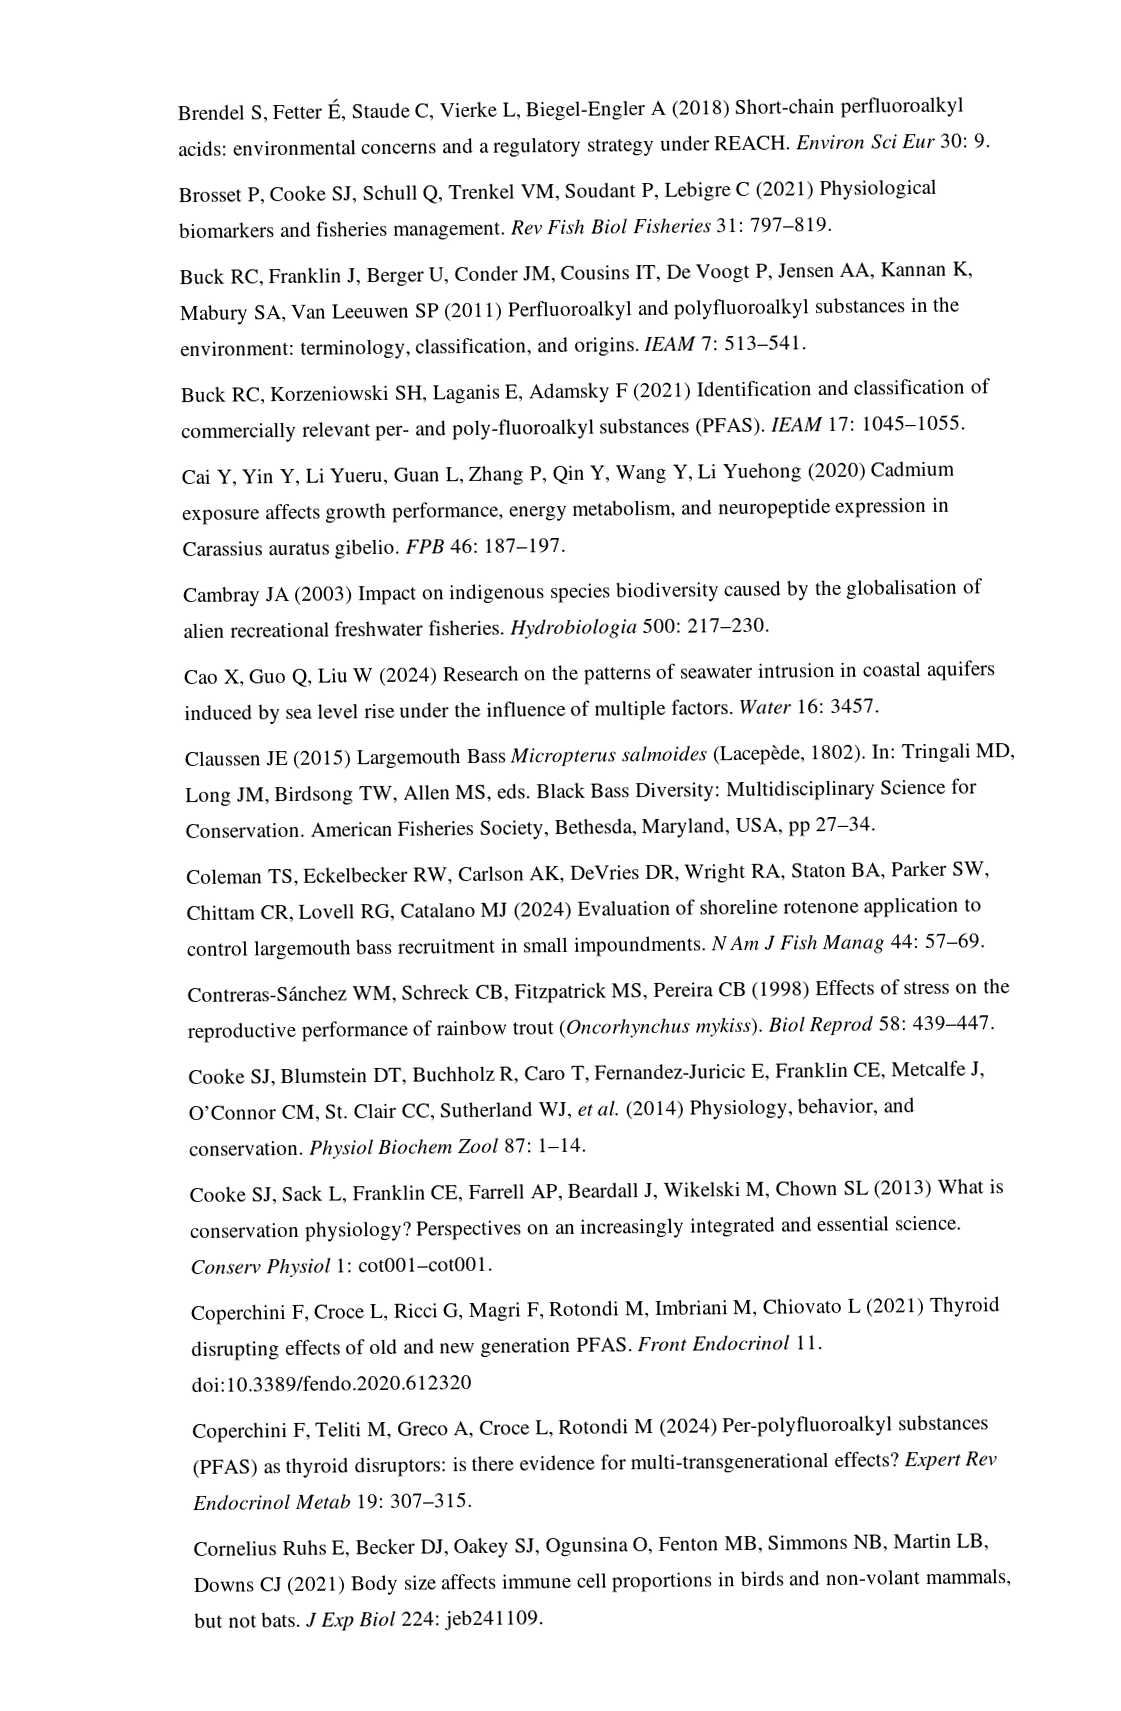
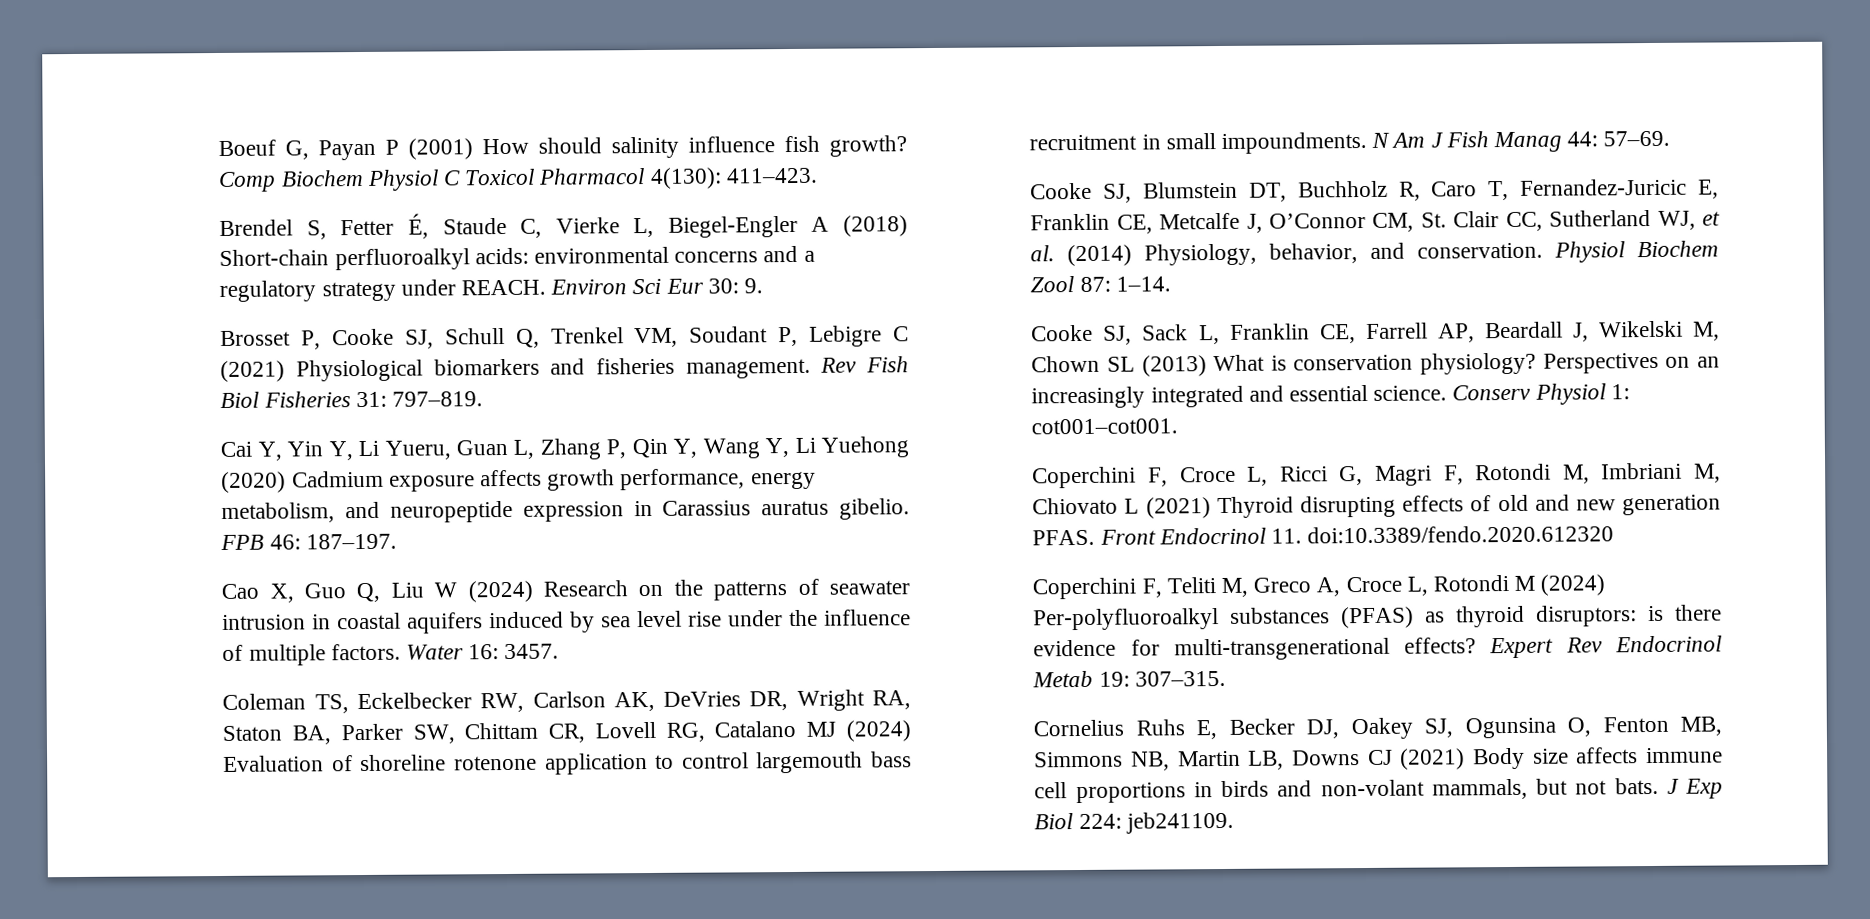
+ Boeuf G, Payan P (2001) How should salinity influence fish growth? Comp Biochem Physiol C Toxicol Pharmacol 4(130): 411–423.
- Buck RC, Franklin J, Berger U, Conder JM, Cousins IT, De Voogt P, Jensen AA, Kannan K, Mabury SA, Van Leeuwen SP (2011) Perfluoroalkyl and polyfluoroalkyl substances in the environment: terminology, classification, and origins. IEAM 7: 513–541.
- Buck RC, Korzeniowski SH, Laganis E, Adamsky F (2021) Identification and classification of commercially relevant per- and poly-fluoroalkyl substances (PFAS). IEAM 17: 1045–1055.
- Cambray JA (2003) Impact on indigenous species biodiversity caused by the globalisation of alien recreational freshwater fisheries. Hydrobiologia 500: 217–230.
- Claussen JE (2015) Largemouth Bass Micropterus salmoides (Lacepède, 1802). In: Tringali MD, Long JM, Birdsong TW, Allen MS, eds. Black Bass Diversity: Multidisciplinary Science for Conservation. American Fisheries Society, Bethesda, Maryland, USA, pp 27–34.
- Contreras-Sánchez WM, Schreck CB, Fitzpatrick MS, Pereira CB (1998) Effects of stress on the reproductive performance of rainbow trout (Oncorhynchus mykiss). Biol Reprod 58: 439–447.

